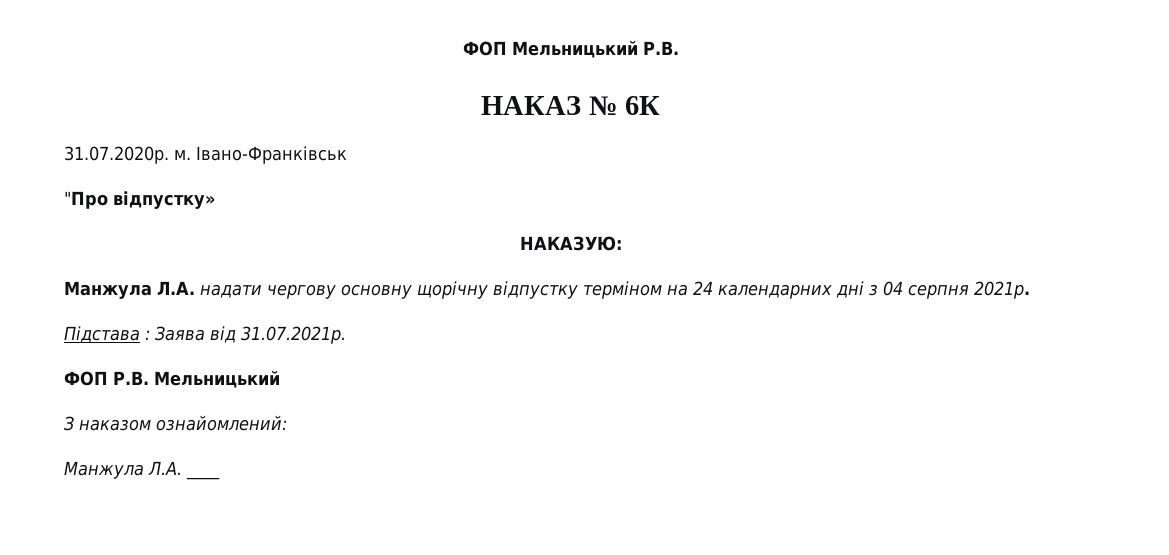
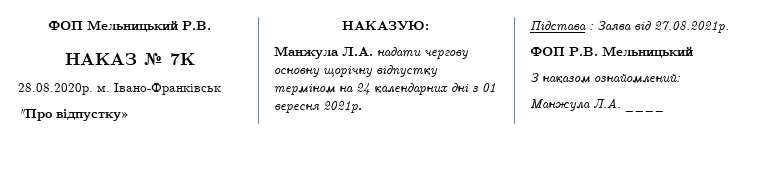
- НАКАЗ № 6К
- 31.07.2020р. м.
+ НАКАЗ № 7К
+ 28.08.2020р. м.
- Манжула Л.А. надати чергову основну щорічну відпустку терміном на 24 календарних дні з 04 серпня 2021р.
+ Манжула Л.А. надати чергову основну щорічну відпустку терміном на 24 календарних дні з 01 вересня 2021р.
- Підстава : Заява від 31.07.2021р.
+ Підстава : Заява від 27.08.2021р.

